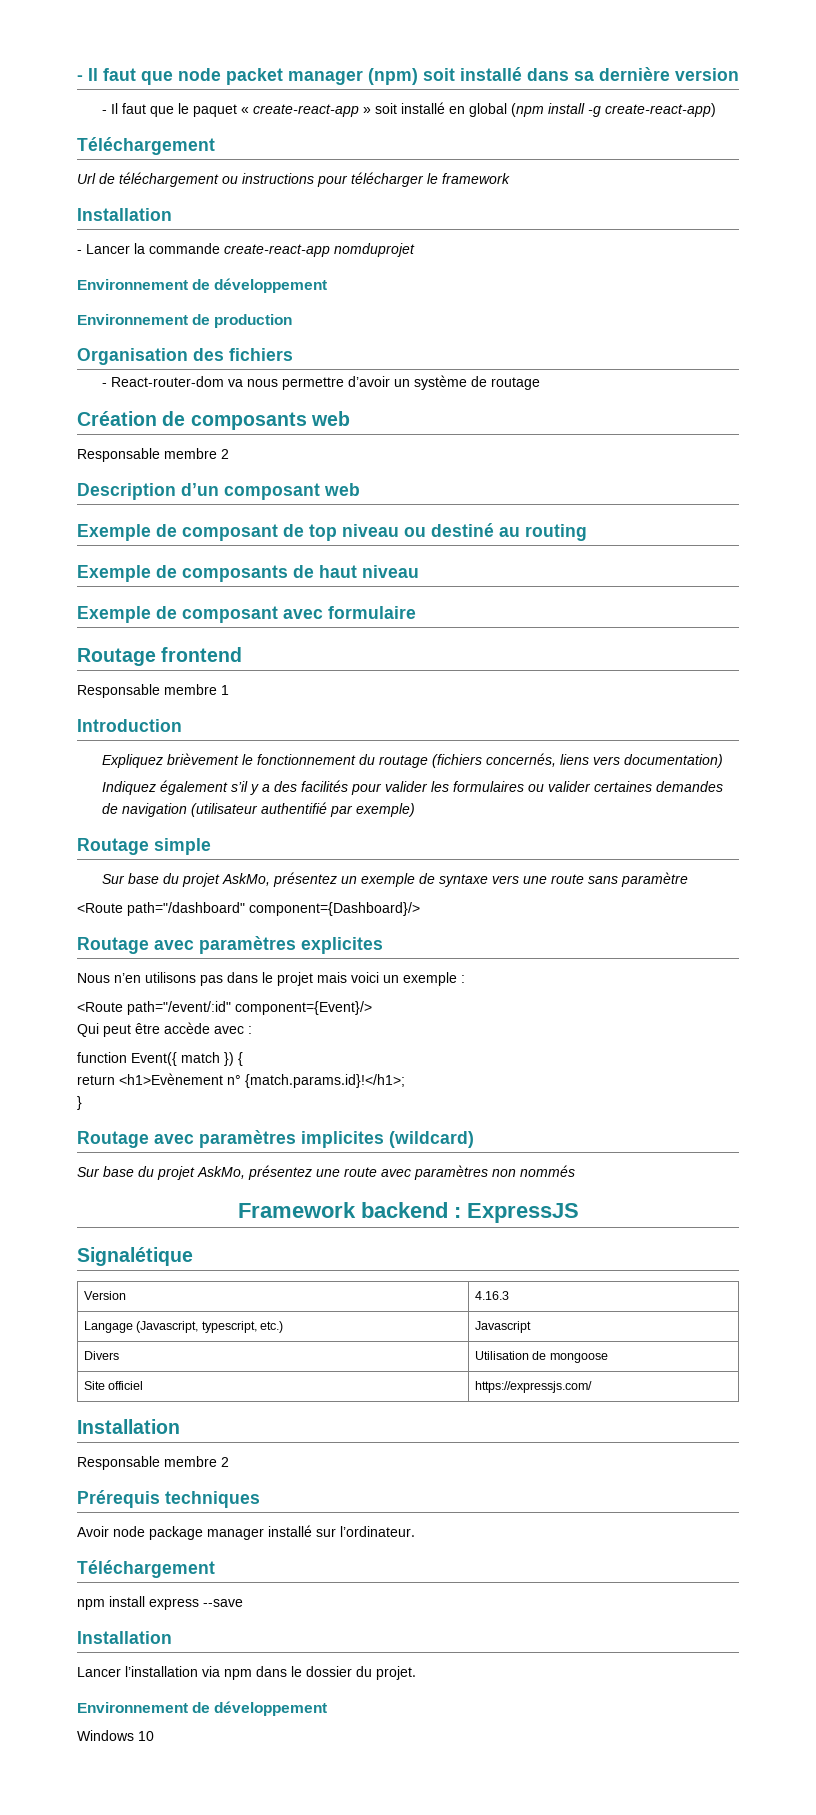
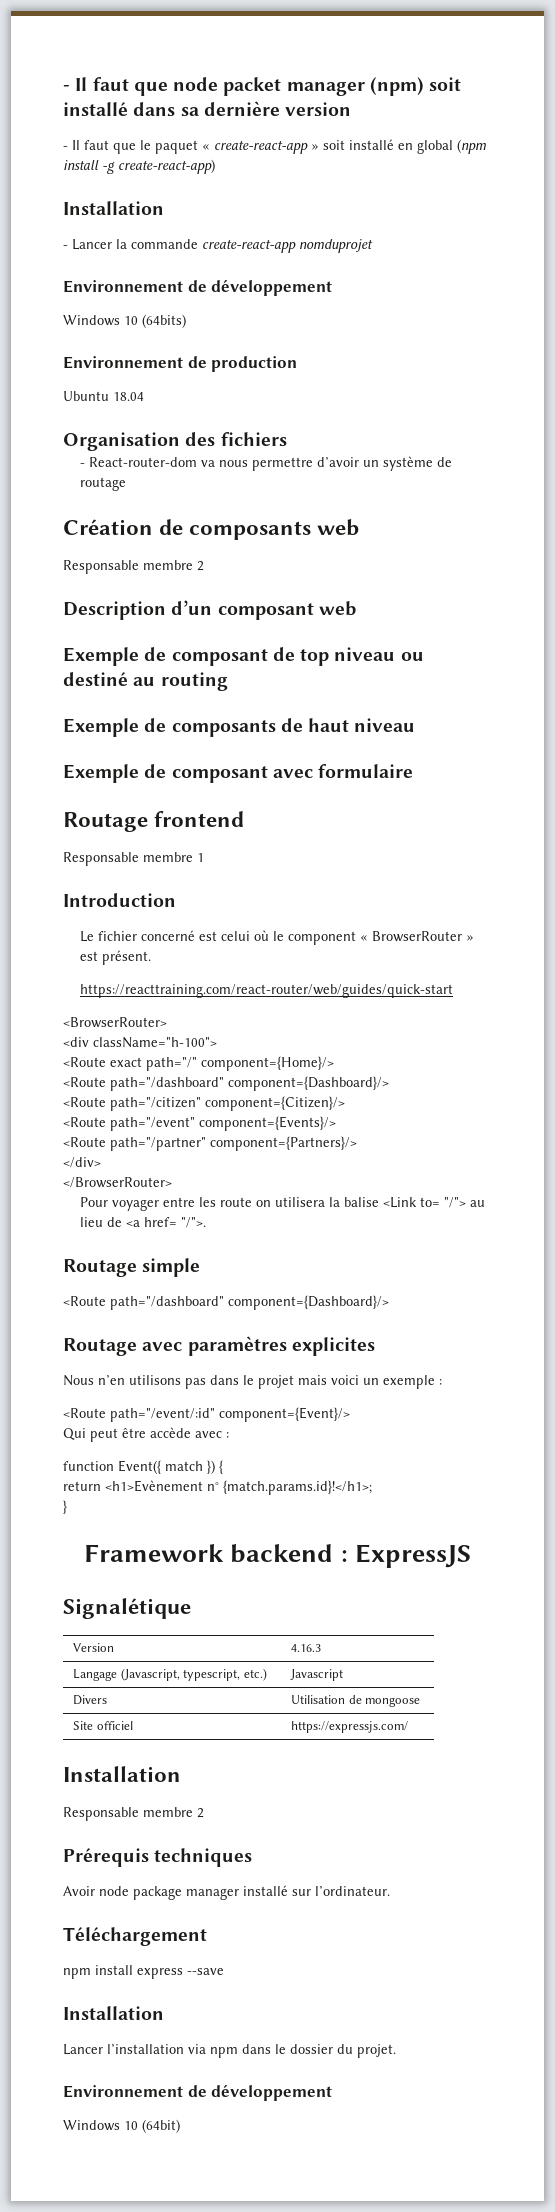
  - Il faut que le paquet « create-react-app » soit installé en global (npm install -g create-react-app)
- Téléchargement
- Url de téléchargement ou instructions pour télécharger le framework
+ Windows 10 (64bits)
+ Ubuntu 18.04
- Expliquez brièvement le fonctionnement du routage (fichiers concernés, liens vers documentation)
- Indiquez également s’il y a des facilités pour valider les formulaires ou valider certaines demandes de navigation (utilisateur authentifié par exemple)
+ Le fichier concerné est celui où le component « BrowserRouter » est présent.
+ https://reacttraining.com/react-router/web/guides/quick-start
+ <BrowserRouter>
+ <div className="h-100">
+ <Route exact path="/" component={Home}/>
+ <Route path="/dashboard" component={Dashboard}/>
+ <Route path="/citizen" component={Citizen}/>
+ <Route path="/event" component={Events}/>
+ <Route path="/partner" component={Partners}/>
+ </div>
+ </BrowserRouter>
+ Pour voyager entre les route on utilisera la balise <Link to= "/"> au lieu de <a href= "/">.
  Routage simple
- Sur base du projet AskMo, présentez un exemple de syntaxe vers une route sans paramètre
- Routage avec paramètres implicites (wildcard)
- Sur base du projet AskMo, présentez une route avec paramètres non nommés
- Windows 10
+ Windows 10 (64bit)

